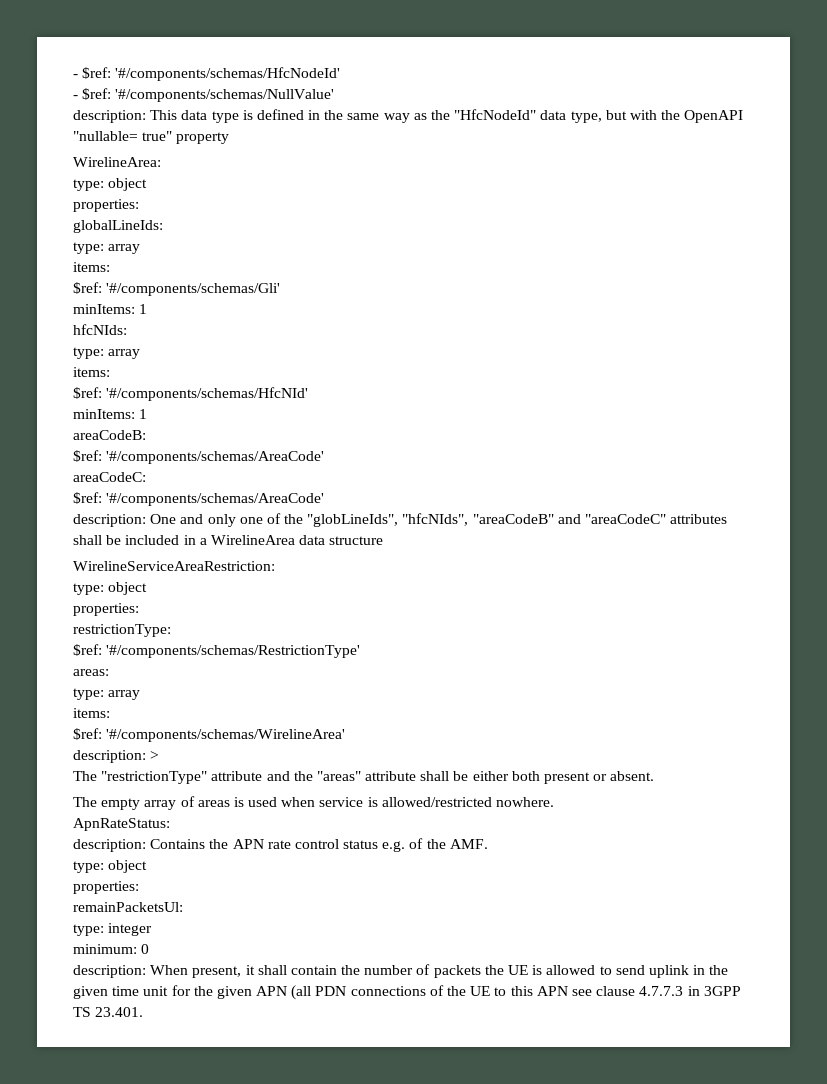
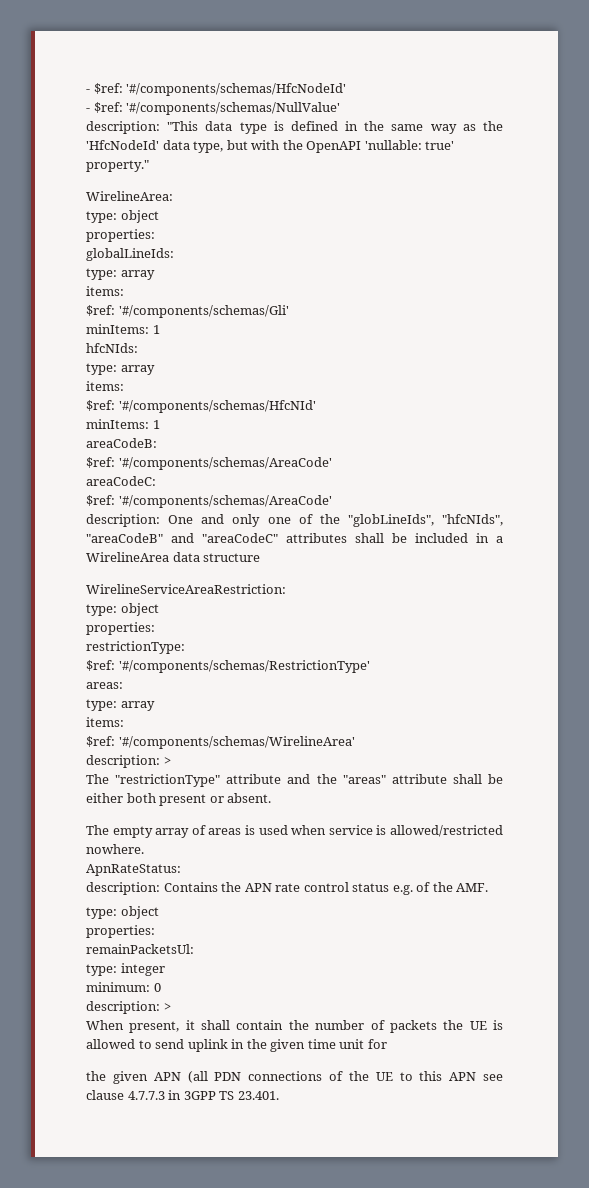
- description: This data type is defined in the same way as the "HfcNodeId" data type, but with the OpenAPI "nullable= true" property
+ description: "This data type is defined in the same way as the 'HfcNodeId' data type, but with the OpenAPI 'nullable: true' property."
  minimum: 0
- description: When present, it shall contain the number of packets the UE is allowed to send uplink in the given time unit for the given APN (all PDN connections of the UE to this APN see clause 4.7.7.3 in 3GPP TS 23.401.
+ description: >
+ When present, it shall contain the number of packets the UE is allowed to send uplink in the given time unit for
+ the given APN (all PDN connections of the UE to this APN see clause 4.7.7.3 in 3GPP TS 23.401.

